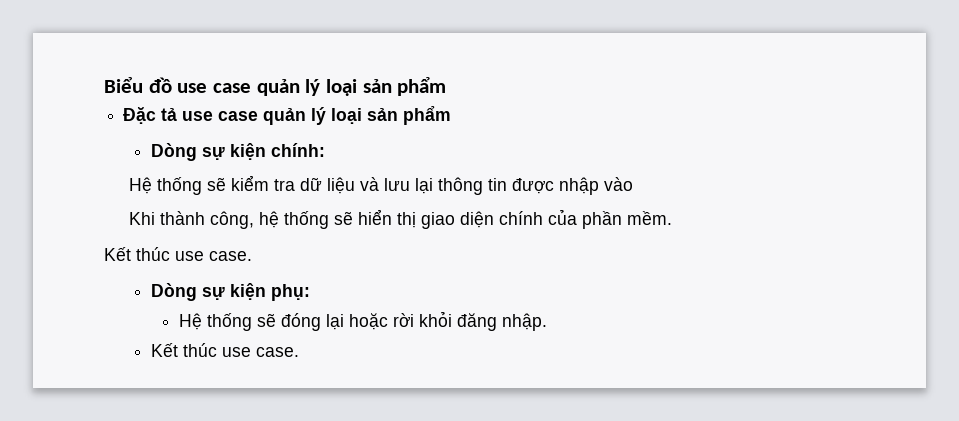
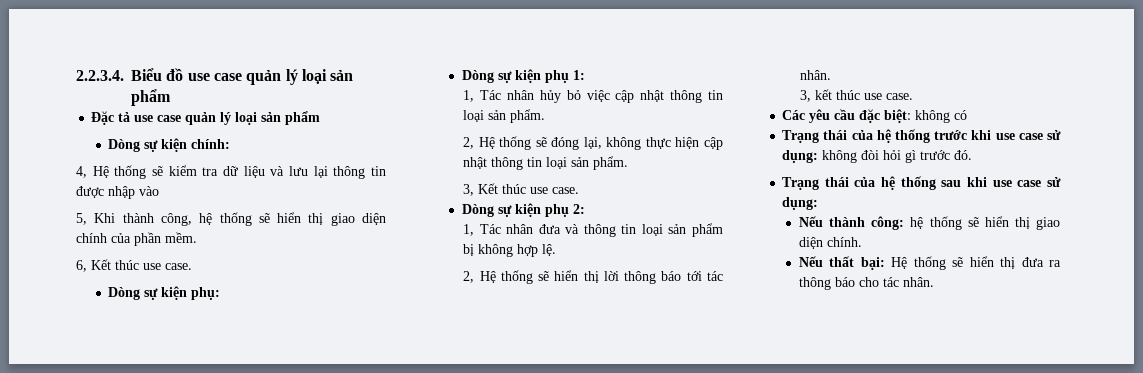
- Biểu đồ use case quản lý loại sản phẩm
+ 2.2.3.4. Biểu đồ use case quản lý loại sản phẩm
- Hệ thống sẽ kiểm tra dữ liệu và lưu lại thông tin được nhập vào
+ 4, Hệ thống sẽ kiểm tra dữ liệu và lưu lại thông tin được nhập vào
- Khi thành công, hệ thống sẽ hiển thị giao diện chính của phần mềm.
- Kết thúc use case.
+ 5, Khi thành công, hệ thống sẽ hiển thị giao diện chính của phần mềm.
+ 6, Kết thúc use case.
- Hệ thống sẽ đóng lại hoặc rời khỏi đăng nhập.
- Kết thúc use case.
+ Dòng sự kiện phụ 1:
+ 1, Tác nhân hủy bỏ việc cập nhật thông tin loại sản phẩm.
+ 2, Hệ thống sẽ đóng lại, không thực hiện cập nhật thông tin loại sản phẩm.
+ 3, Kết thúc use case.
+ Dòng sự kiện phụ 2:
+ 1, Tác nhân đưa và thông tin loại sản phẩm bị không hợp lệ.
+ 2, Hệ thống sẽ hiển thị lời thông báo tới tác nhân.
+ 3, kết thúc use case.
+ Các yêu cầu đặc biệt: không có
+ Trạng thái của hệ thống trước khi use case sử dụng: không đòi hỏi gì trước đó.
+ Trạng thái của hệ thống sau khi use case sử dụng:
+ Nếu thành công: hệ thống sẽ hiển thị giao diện chính.
+ Nếu thất bại: Hệ thống sẽ hiển thị đưa ra thông báo cho tác nhân.

